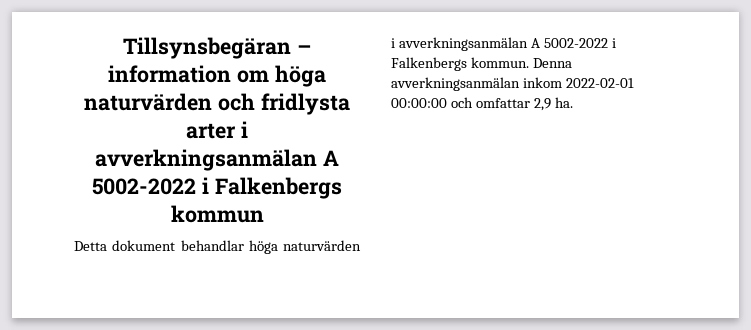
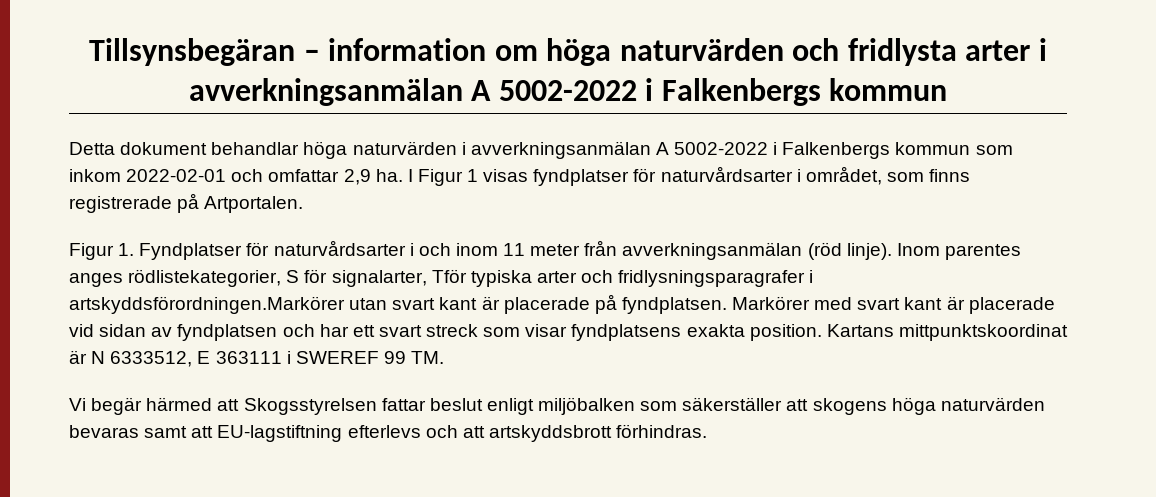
- Detta dokument behandlar höga naturvärden i avverkningsanmälan A 5002-2022 i Falkenbergs kommun. Denna avverkningsanmälan inkom 2022-02-01 00:00:00 och omfattar 2,9 ha.
+ Detta dokument behandlar höga naturvärden i avverkningsanmälan A 5002-2022 i Falkenbergs kommun som inkom 2022-02-01 och omfattar 2,9 ha.
+ I Figur 1 visas fyndplatser för naturvårdsarter i området, som finns registrerade på Artportalen.
+ Figur 1. Fyndplatser för naturvårdsarter i och inom 11 meter från avverkningsanmälan (röd linje). Inom parentes anges rödlistekategorier, S för signalarter, Tför typiska arter och fridlysningsparagrafer i artskyddsförordningen.Markörer utan svart kant är placerade på fyndplatsen. Markörer med svart kant är placerade vid sidan av fyndplatsen och har ett svart streck som visar fyndplatsens exakta position. Kartans mittpunktskoordinat är N 6333512, E 363111 i SWEREF 99 TM.
+ Vi begär härmed att Skogsstyrelsen fattar beslut enligt miljöbalken som säkerställer att skogens höga naturvärden bevaras samt att EU-lagstiftning efterlevs och att artskyddsbrott förhindras.

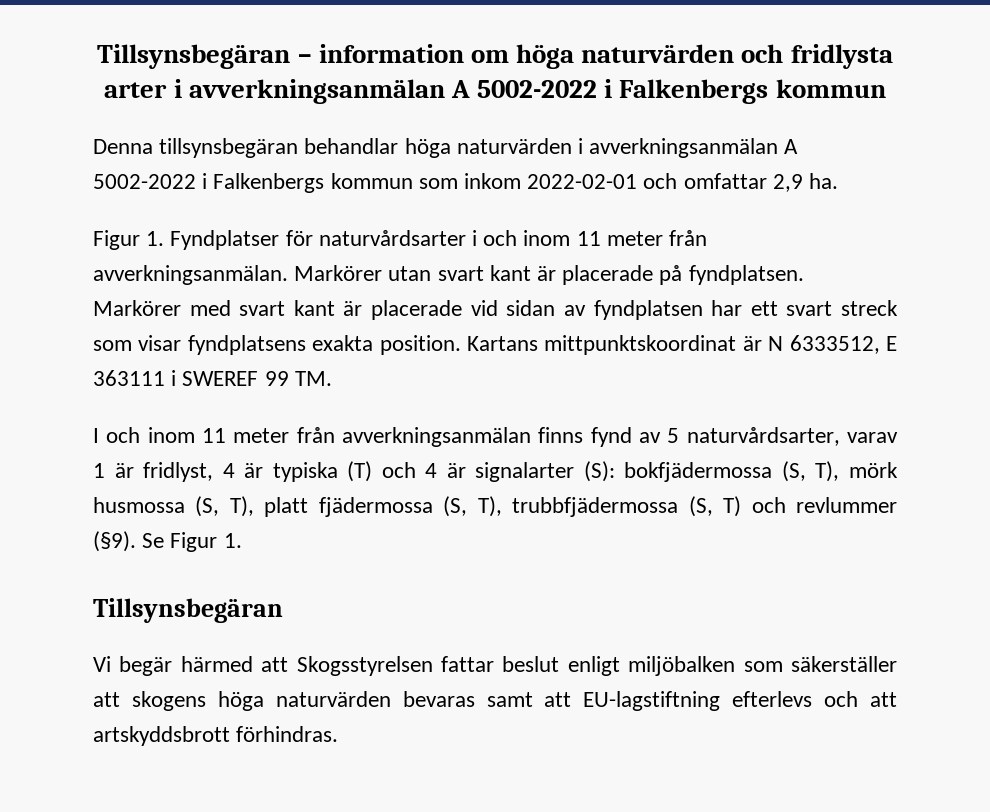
- Detta dokument behandlar höga naturvärden i avverkningsanmälan A 5002-2022 i Falkenbergs kommun som inkom 2022-02-01 och omfattar 2,9 ha. I Figur 1 visas fyndplatser för naturvårdsarter i området, som finns registrerade på Artportalen.
+ Denna tillsynsbegäran behandlar höga naturvärden i avverkningsanmälan A 5002-2022 i Falkenbergs kommun som inkom 2022-02-01 och omfattar 2,9 ha.
- Figur 1. Fyndplatser för naturvårdsarter i och inom 11 meter från avverkningsanmälan (röd linje). Inom parentes anges rödlistekategorier, S för signalarter, Tför typiska arter och fridlysningsparagrafer i artskyddsförordningen.Markörer utan svart kant är placerade på fyndplatsen.
+ Figur 1. Fyndplatser för naturvårdsarter i och inom 11 meter från avverkningsanmälan. Markörer utan svart kant är placerade på fyndplatsen.
- Markörer med svart kant är placerade vid sidan av fyndplatsen och har ett svart streck som visar fyndplatsens exakta position.
+ Markörer med svart kant är placerade vid sidan av fyndplatsen har ett svart streck som visar fyndplatsens exakta position.
+ I och inom 11 meter från avverkningsanmälan finns fynd av 5 naturvårdsarter, varav 1 är fridlyst, 4 är typiska (T) och 4 är signalarter (S): bokfjädermossa (S, T), mörk husmossa (S, T), platt fjädermossa (S, T), trubbfjädermossa (S, T) och revlummer (§9). Se Figur 1.
+ Tillsynsbegäran

